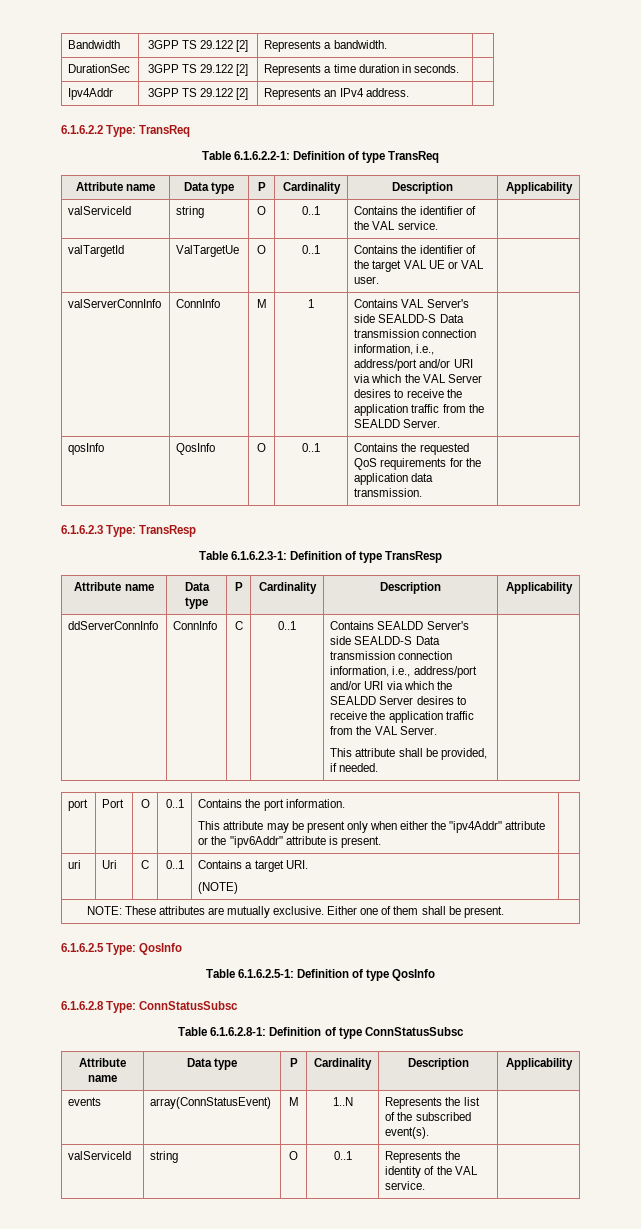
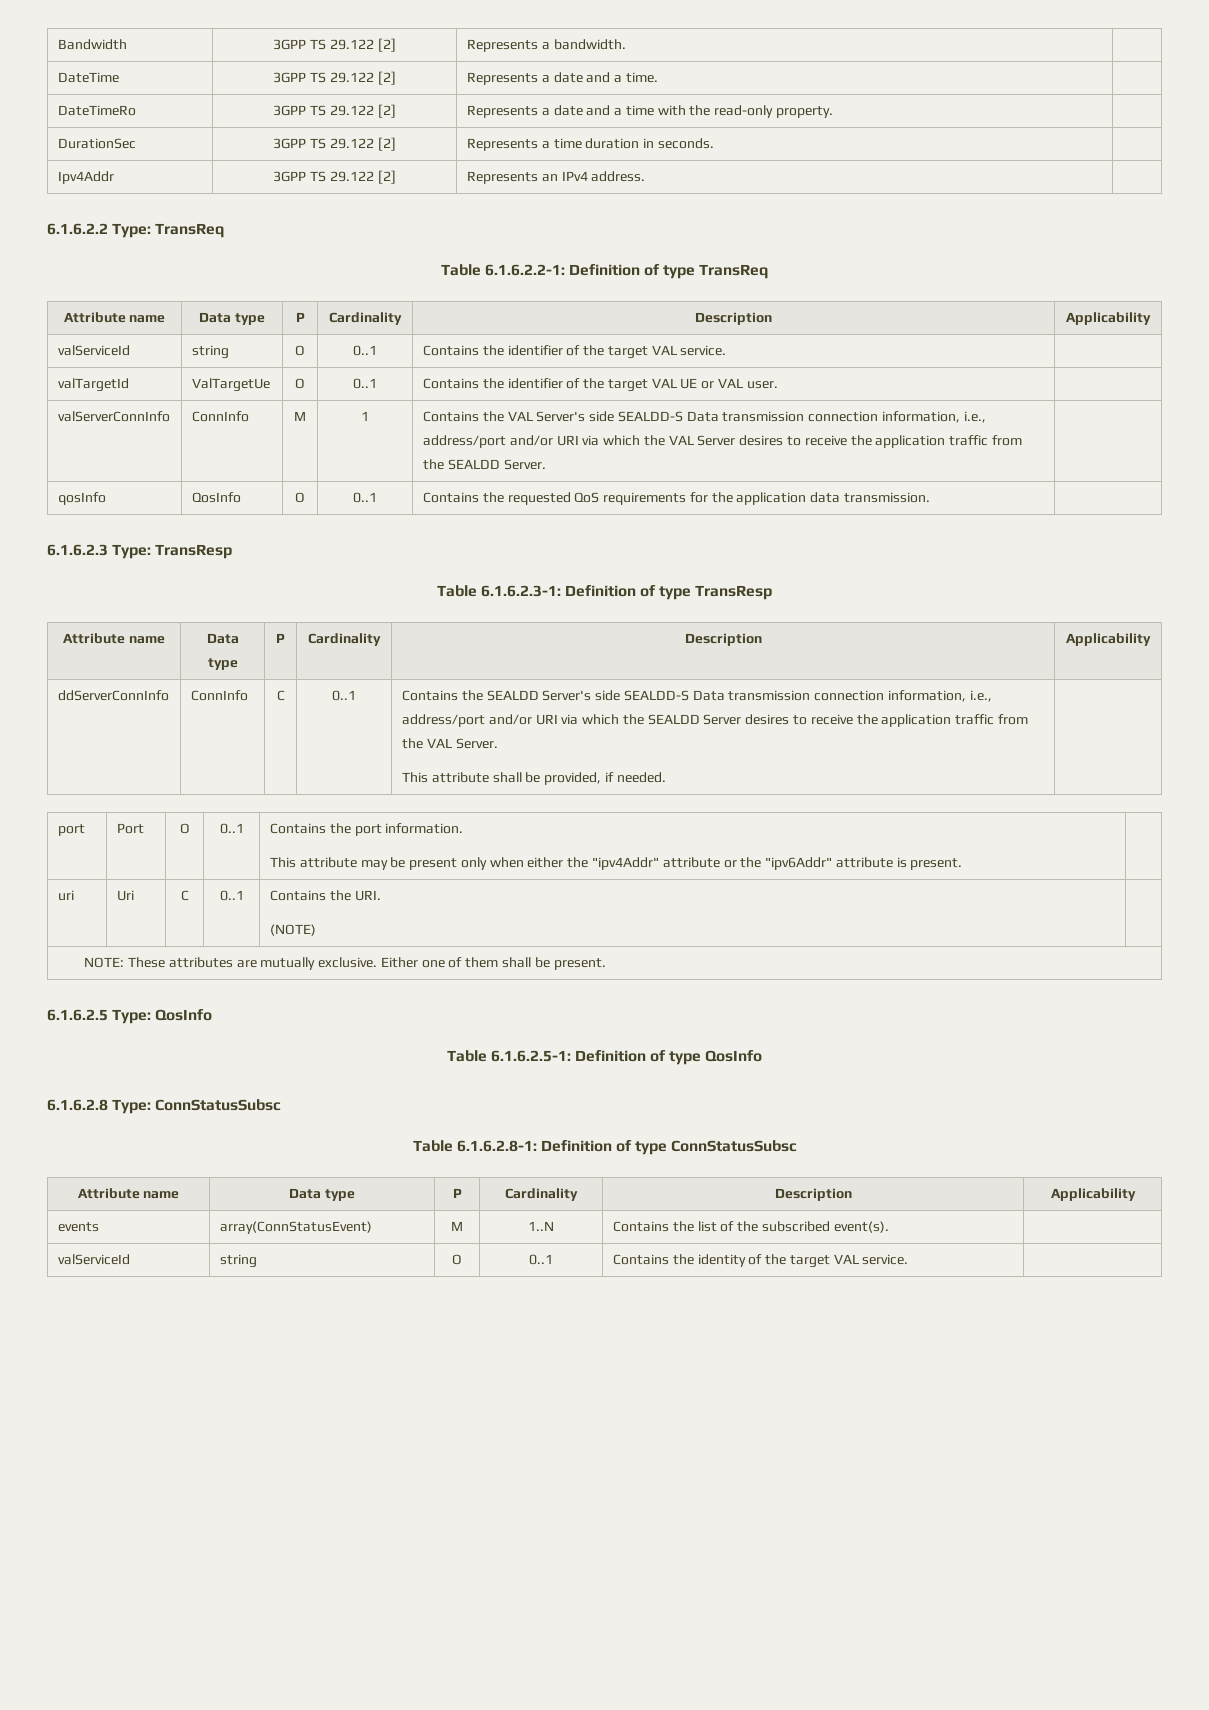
+ DateTime | 3GPP TS 29.122 [2] | Represents a date and a time. |
+ DateTimeRo | 3GPP TS 29.122 [2] | Represents a date and a time with the read-only property. |
- valServiceId | string | O | 0..1 | Contains the identifier of the VAL service. |
+ valServiceId | string | O | 0..1 | Contains the identifier of the target VAL service. |
- valServerConnInfo | ConnInfo | M | 1 | Contains VAL Server's side SEALDD-S Data transmission connection information, i.e., address/port and/or URI via which the VAL Server desires to receive the application traffic from the SEALDD Server. |
+ valServerConnInfo | ConnInfo | M | 1 | Contains the VAL Server's side SEALDD-S Data transmission connection information, i.e., address/port and/or URI via which the VAL Server desires to receive the application traffic from the SEALDD Server. |
- ddServerConnInfo | ConnInfo | C | 0..1 | Contains SEALDD Server's side SEALDD-S Data transmission connection information, i.e., address/port and/or URI via which the SEALDD Server desires to receive the application traffic from the VAL Server.
+ ddServerConnInfo | ConnInfo | C | 0..1 | Contains the SEALDD Server's side SEALDD-S Data transmission connection information, i.e., address/port and/or URI via which the SEALDD Server desires to receive the application traffic from the VAL Server.
- uri | Uri | C | 0..1 | Contains a target URI.
+ uri | Uri | C | 0..1 | Contains the URI.
- events | array(ConnStatusEvent) | M | 1..N | Represents the list of the subscribed event(s). |
+ events | array(ConnStatusEvent) | M | 1..N | Contains the list of the subscribed event(s). |
- valServiceId | string | O | 0..1 | Represents the identity of the VAL service. |
+ valServiceId | string | O | 0..1 | Contains the identity of the target VAL service. |

